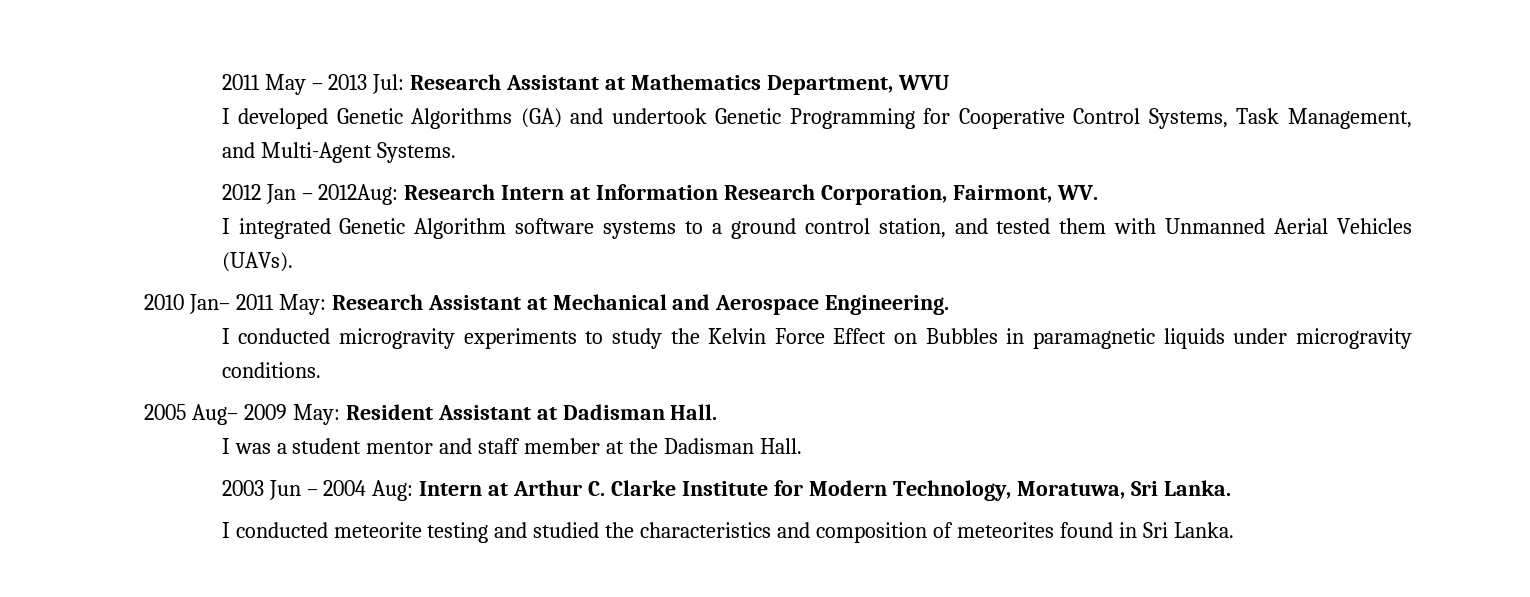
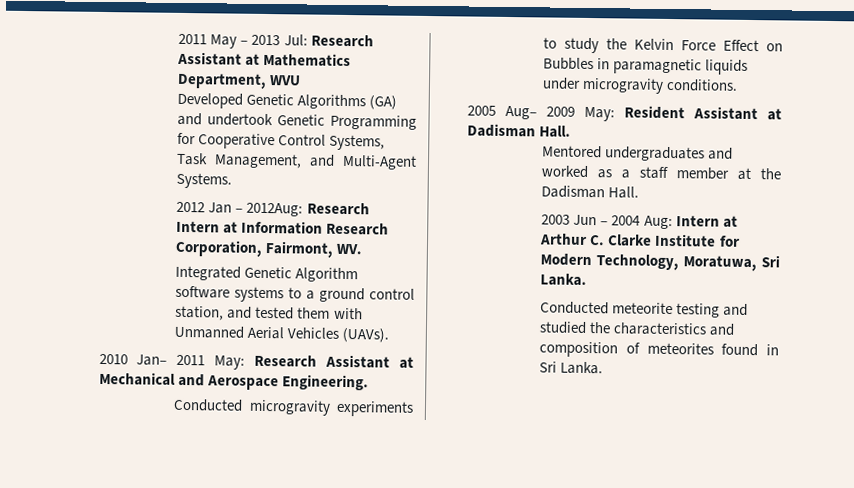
- I developed Genetic Algorithms (GA) and undertook Genetic Programming for Cooperative Control Systems, Task Management, and Multi-Agent Systems.
+ Developed Genetic Algorithms (GA) and undertook Genetic Programming for Cooperative Control Systems, Task Management, and Multi-Agent Systems.
- I integrated Genetic Algorithm software systems to a ground control station, and tested them with Unmanned Aerial Vehicles (UAVs).
+ Integrated Genetic Algorithm software systems to a ground control station, and tested them with Unmanned Aerial Vehicles (UAVs).
- I conducted microgravity experiments to study the Kelvin Force Effect on Bubbles in paramagnetic liquids under microgravity conditions.
+ Conducted microgravity experiments to study the Kelvin Force Effect on Bubbles in paramagnetic liquids under microgravity conditions.
- I was a student mentor and staff member at the Dadisman Hall.
+ Mentored undergraduates and worked as a staff member at the Dadisman Hall.
- I conducted meteorite testing and studied the characteristics and composition of meteorites found in Sri Lanka.
+ Conducted meteorite testing and studied the characteristics and composition of meteorites found in Sri Lanka.

